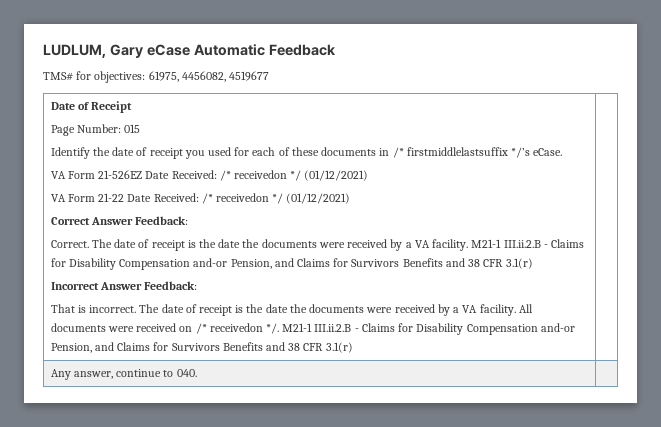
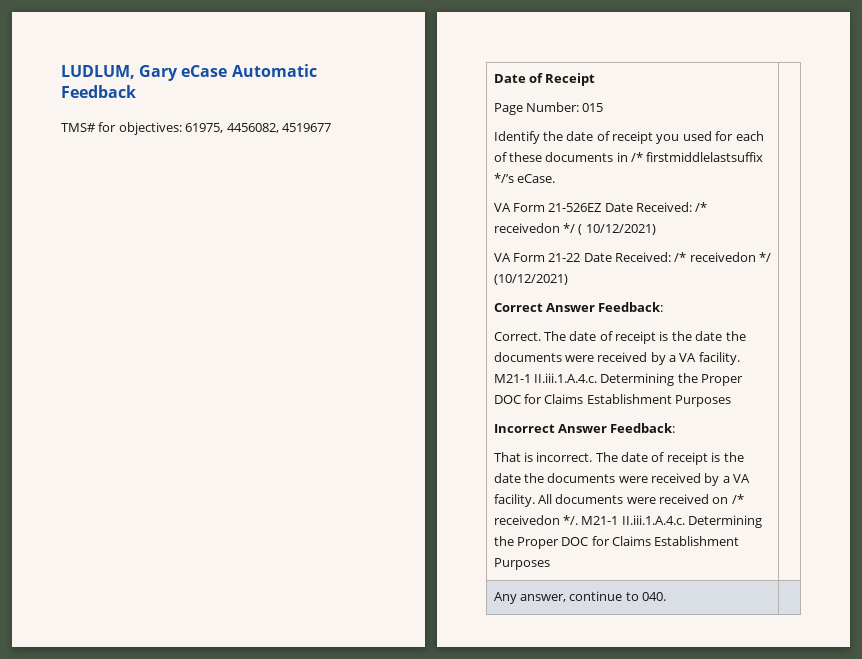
- VA Form 21-526EZ Date Received: /* receivedon */ (01/12/2021)
+ VA Form 21-526EZ Date Received: /* receivedon */ ( 10/12/2021)
- VA Form 21-22 Date Received: /* receivedon */ (01/12/2021)
+ VA Form 21-22 Date Received: /* receivedon */ (10/12/2021)
- The date of receipt is the date the documents were received by a VA facility. M21-1 III.ii.2.B - Claims for Disability Compensation and-or Pension, and Claims for Survivors Benefits and 38 CFR 3.1(r)
+ The date of receipt is the date the documents were received by a VA facility. M21-1 II.iii.1.A.4.c. Determining the Proper DOC for Claims Establishment Purposes
- All documents were received on /* receivedon */. M21-1 III.ii.2.B - Claims for Disability Compensation and-or Pension, and Claims for Survivors Benefits and 38 CFR 3.1(r)
+ All documents were received on /* receivedon */. M21-1 II.iii.1.A.4.c. Determining the Proper DOC for Claims Establishment Purposes

